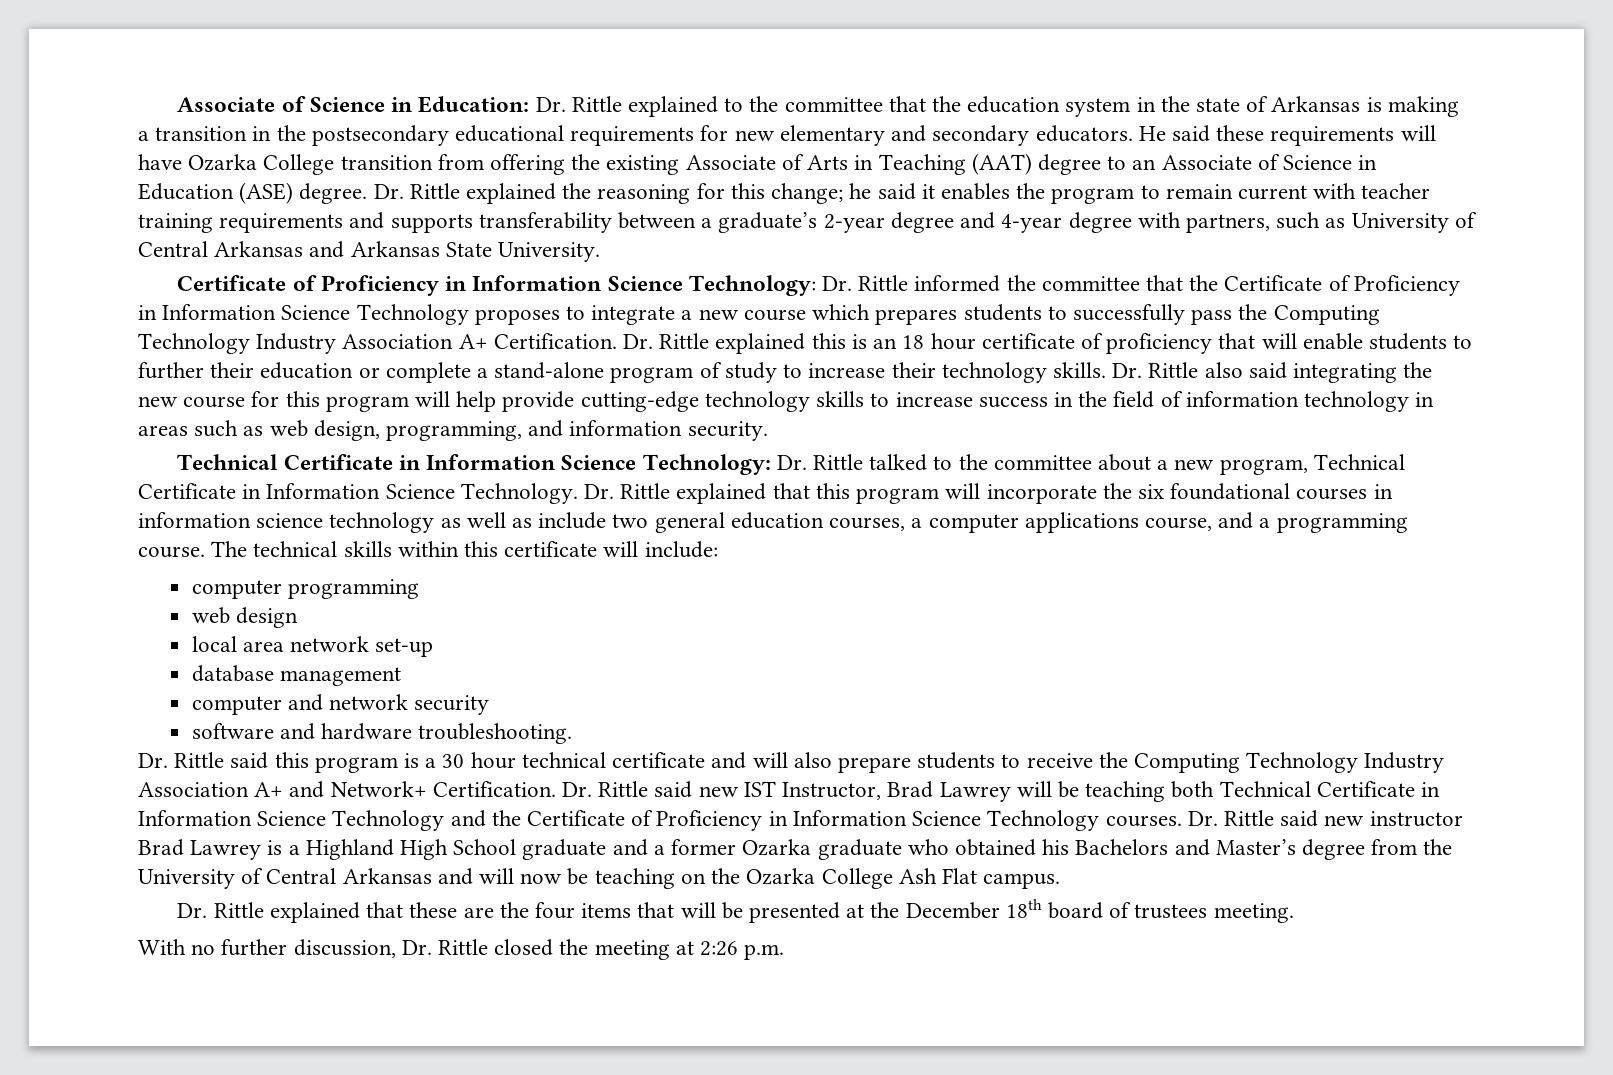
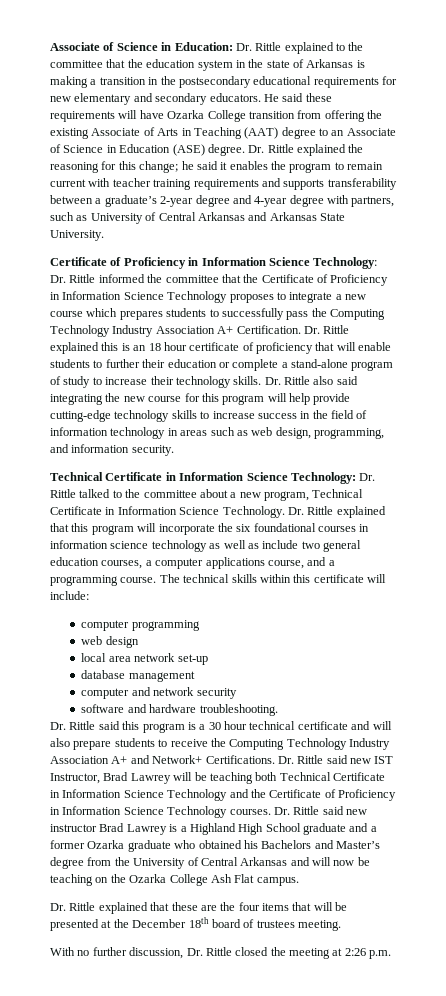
- Dr. Rittle said this program is a 30 hour technical certificate and will also prepare students to receive the Computing Technology Industry Association A+ and Network+ Certification.
+ Dr. Rittle said this program is a 30 hour technical certificate and will also prepare students to receive the Computing Technology Industry Association A+ and Network+ Certifications.

